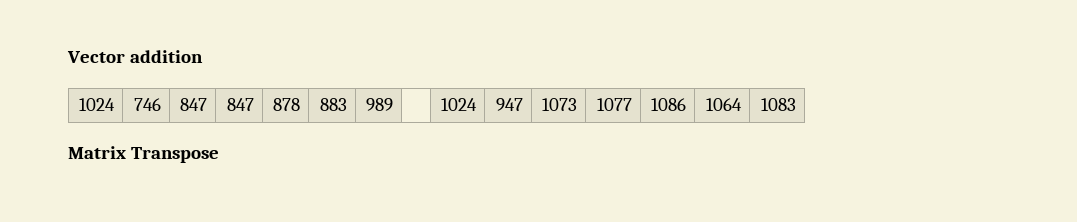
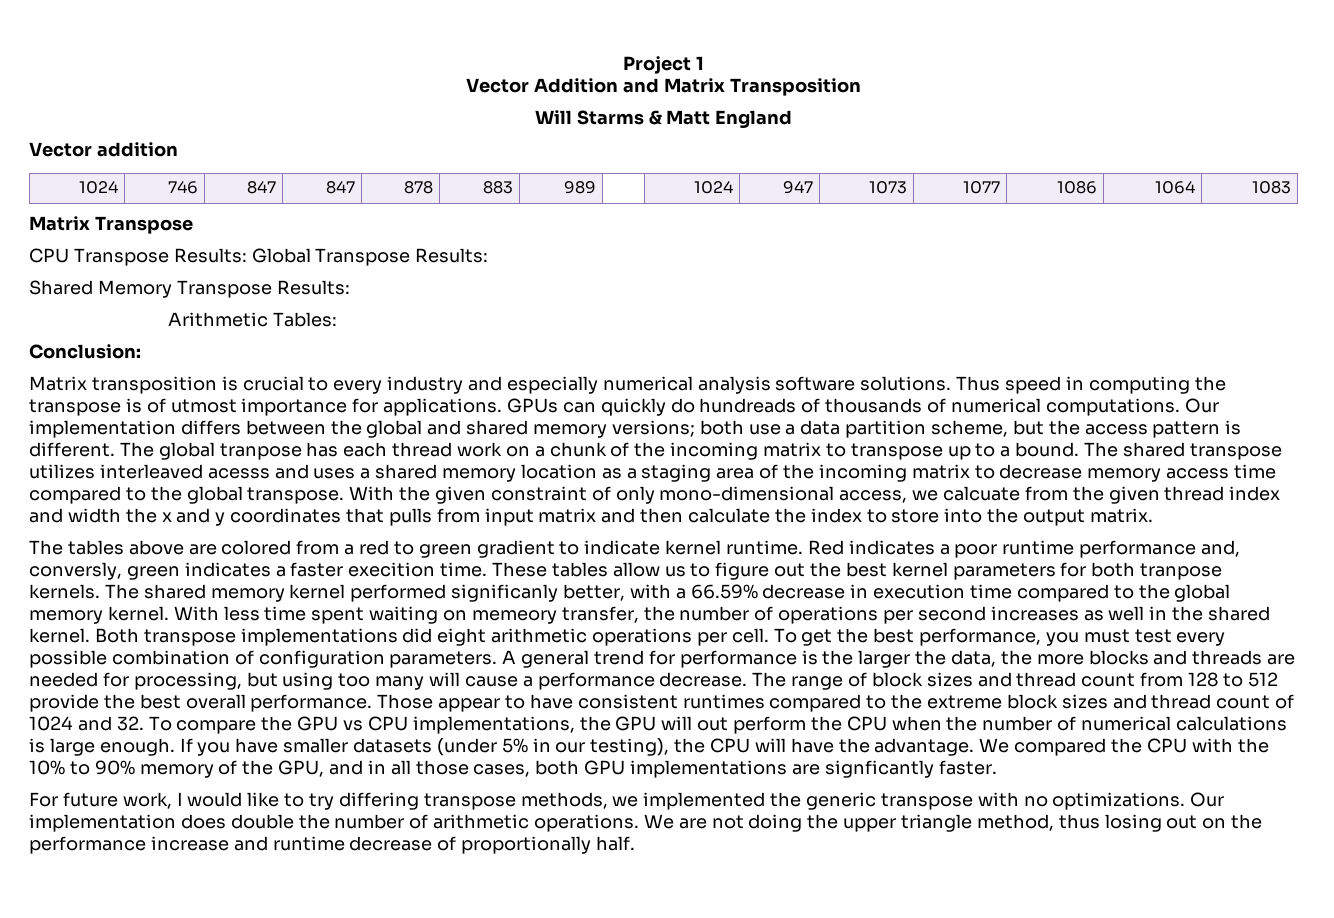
+ Project 1
+ Vector Addition and Matrix Transposition
+ Will Starms & Matt England
+ CPU Transpose Results: Global Transpose Results:
+ Shared Memory Transpose Results:
+ Arithmetic Tables:
+ Conclusion:
+ Matrix transposition is crucial to every industry and especially numerical analysis software solutions. Thus speed in computing the transpose is of utmost importance for applications. GPUs can quickly do hundreads of thousands of numerical computations. Our implementation differs between the global and shared memory versions; both use a data partition scheme, but the access pattern is different. The global tranpose has each thread work on a chunk of the incoming matrix to transpose up to a bound. The shared transpose utilizes interleaved acesss and uses a shared memory location as a staging area of the incoming matrix to decrease memory access time compared to the global transpose. With the given constraint of only mono-dimensional access, we calcuate from the given thread index and width the x and y coordinates that pulls from input matrix and then calculate the index to store into the output matrix.
+ The tables above are colored from a red to green gradient to indicate kernel runtime. Red indicates a poor runtime performance and, conversly, green indicates a faster execition time. These tables allow us to figure out the best kernel parameters for both tranpose kernels. The shared memory kernel performed significanly better, with a 66.59% decrease in execution time compared to the global memory kernel. With less time spent waiting on memeory transfer, the number of operations per second increases as well in the shared kernel. Both transpose implementations did eight arithmetic operations per cell. To get the best performance, you must test every possible combination of configuration parameters. A general trend for performance is the larger the data, the more blocks and threads are needed for processing, but using too many will cause a performance decrease. The range of block sizes and thread count from 128 to 512 provide the best overall performance. Those appear to have consistent runtimes compared to the extreme block sizes and thread count of 1024 and 32. To compare the GPU vs CPU implementations, the GPU will out perform the CPU when the number of numerical calculations is large enough. If you have smaller datasets (under 5% in our testing), the CPU will have the advantage. We compared the CPU with the 10% to 90% memory of the GPU, and in all those cases, both GPU implementations are signficantly faster.
+ For future work, I would like to try differing transpose methods, we implemented the generic transpose with no optimizations. Our implementation does double the number of arithmetic operations. We are not doing the upper triangle method, thus losing out on the performance increase and runtime decrease of proportionally half.

